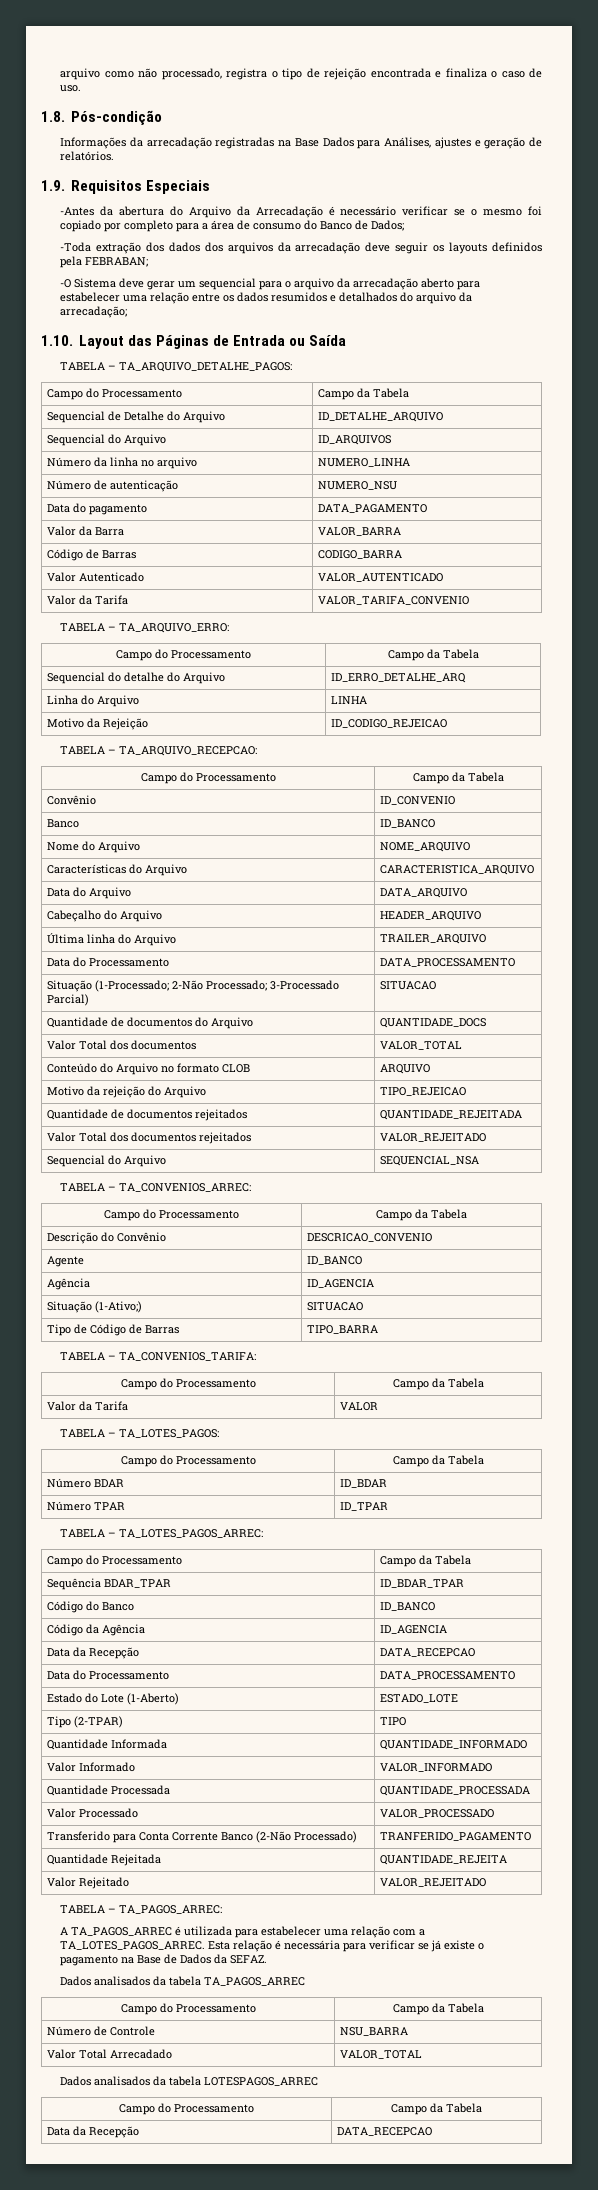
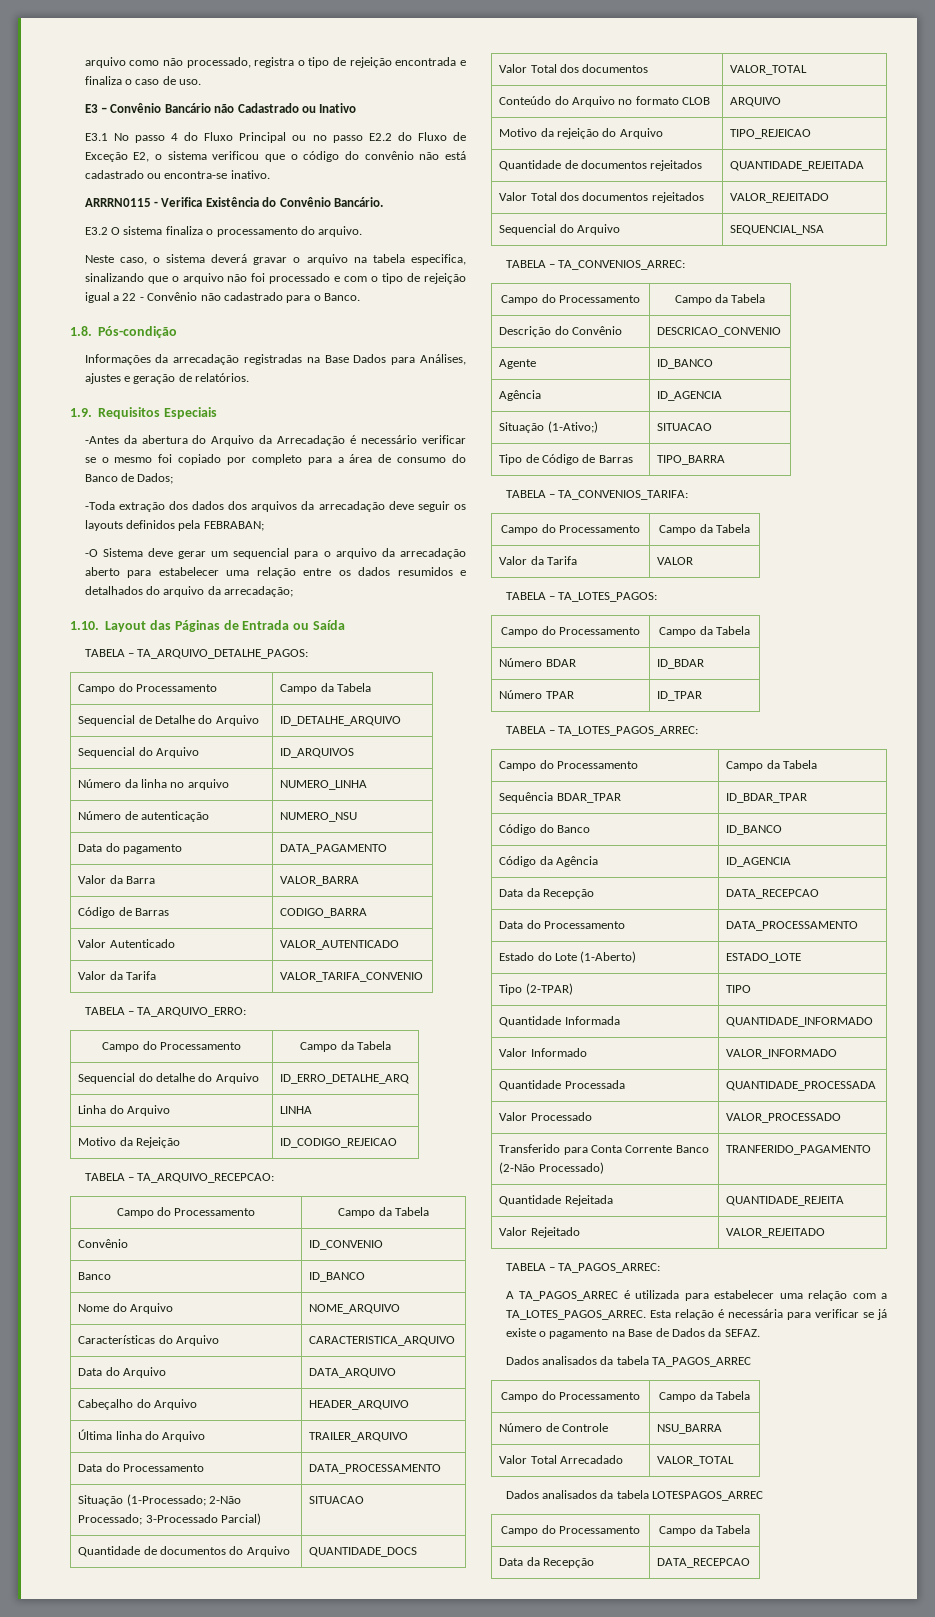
+ E3 – Convênio Bancário não Cadastrado ou Inativo
+ E3.1 No passo 4 do Fluxo Principal ou no passo E2.2 do Fluxo de Exceção E2, o sistema verificou que o código do convênio não está cadastrado ou encontra-se inativo.
+ ARRRN0115 - Verifica Existência do Convênio Bancário.
+ E3.2 O sistema finaliza o processamento do arquivo.
+ Neste caso, o sistema deverá gravar o arquivo na tabela especifica, sinalizando que o arquivo não foi processado e com o tipo de rejeição igual a 22 - Convênio não cadastrado para o Banco.

